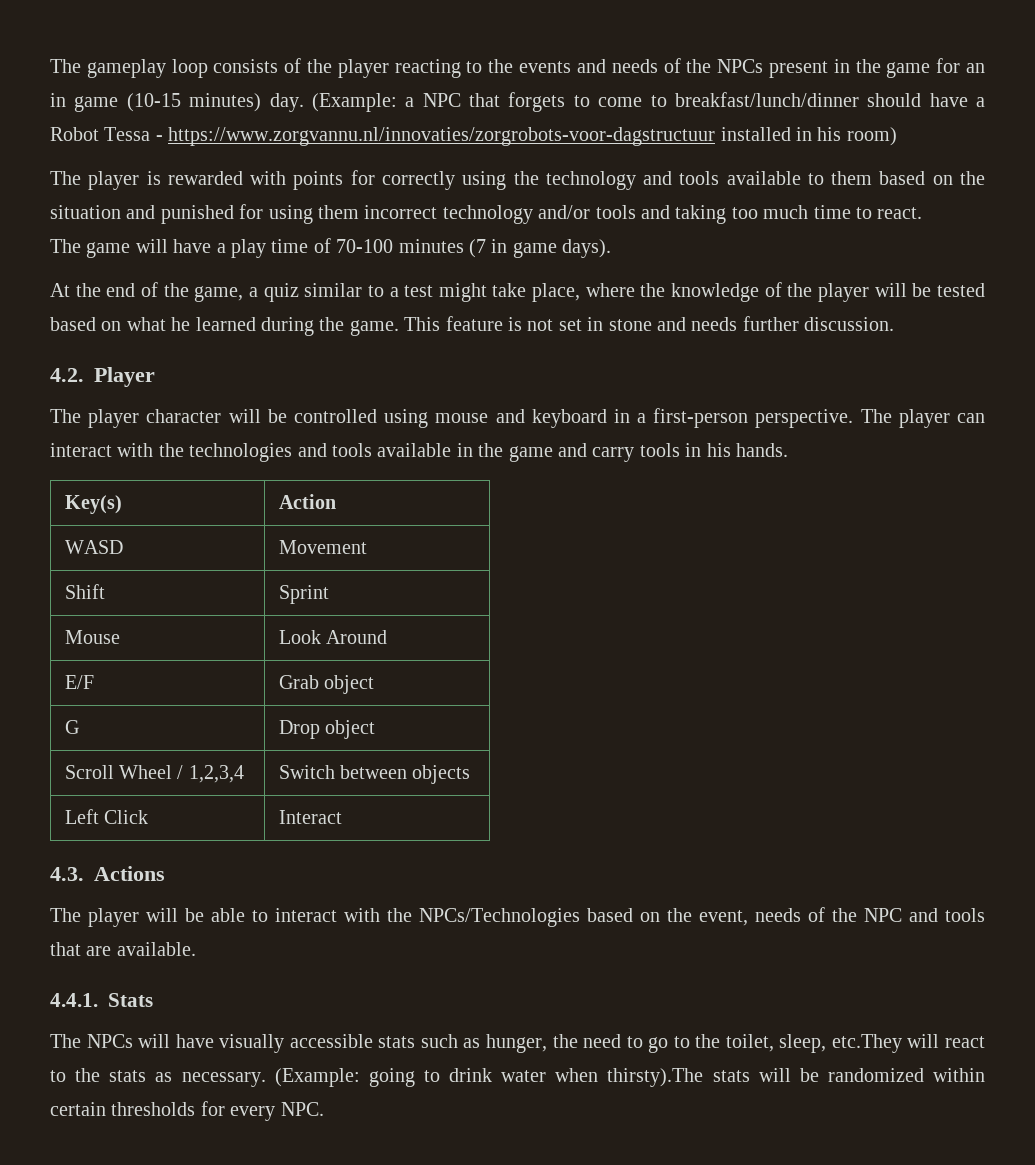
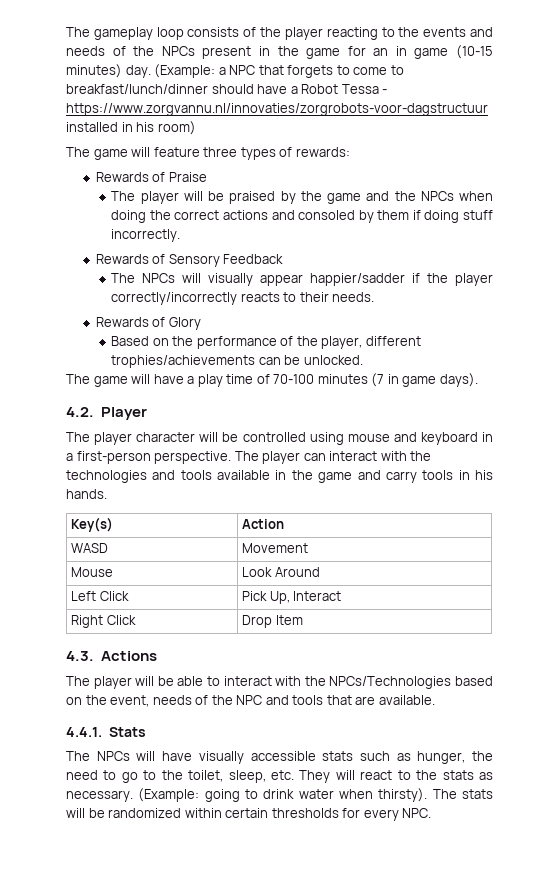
- The player is rewarded with points for correctly using the technology and tools available to them based on the situation and punished for using them incorrect technology and/or tools and taking too much time to react.
+ The game will feature three types of rewards:
+ Rewards of Praise
+ The player will be praised by the game and the NPCs when doing the correct actions and consoled by them if doing stuff incorrectly.
+ Rewards of Sensory Feedback
+ The NPCs will visually appear happier/sadder if the player correctly/incorrectly reacts to their needs.
+ Rewards of Glory
+ Based on the performance of the player, different trophies/achievements can be unlocked.
- At the end of the game, a quiz similar to a test might take place, where the knowledge of the player will be tested based on what he learned during the game. This feature is not set in stone and needs further discussion.
- Shift | Sprint
- E/F | Grab object
- G | Drop object
- Scroll Wheel / 1,2,3,4 | Switch between objects
- Left Click | Interact
+ Left Click | Pick Up, Interact
+ Right Click | Drop Item
- The NPCs will have visually accessible stats such as hunger, the need to go to the toilet, sleep, etc.They will react to the stats as necessary.
+ The NPCs will have visually accessible stats such as hunger, the need to go to the toilet, sleep, etc. They will react to the stats as necessary.
- (Example: going to drink water when thirsty).The stats will be randomized within certain thresholds for every NPC.
+ (Example: going to drink water when thirsty). The stats will be randomized within certain thresholds for every NPC.

